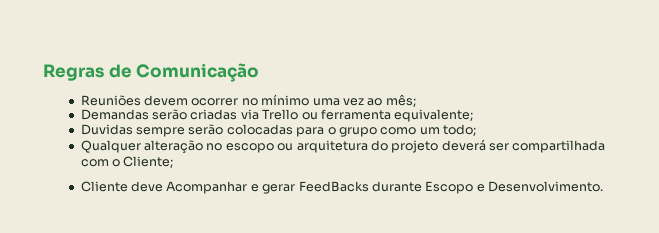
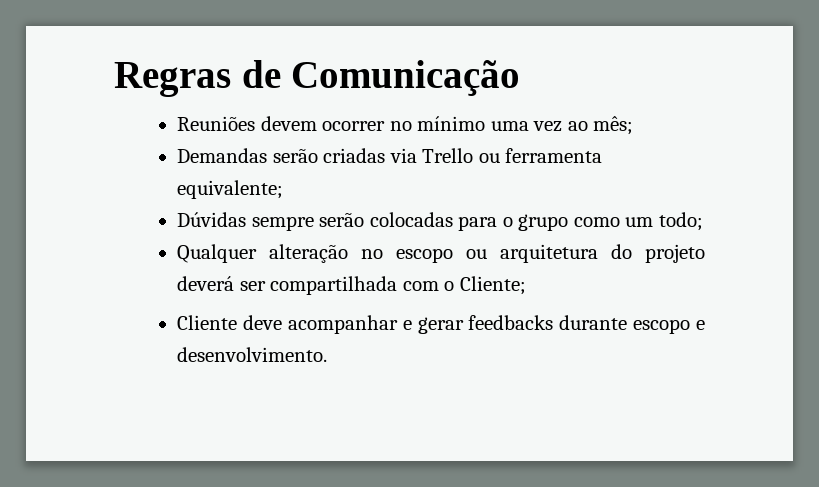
- Duvidas sempre serão colocadas para o grupo como um todo;
+ Dúvidas sempre serão colocadas para o grupo como um todo;
- Cliente deve Acompanhar e gerar FeedBacks durante Escopo e Desenvolvimento.
+ Cliente deve acompanhar e gerar feedbacks durante escopo e desenvolvimento.

